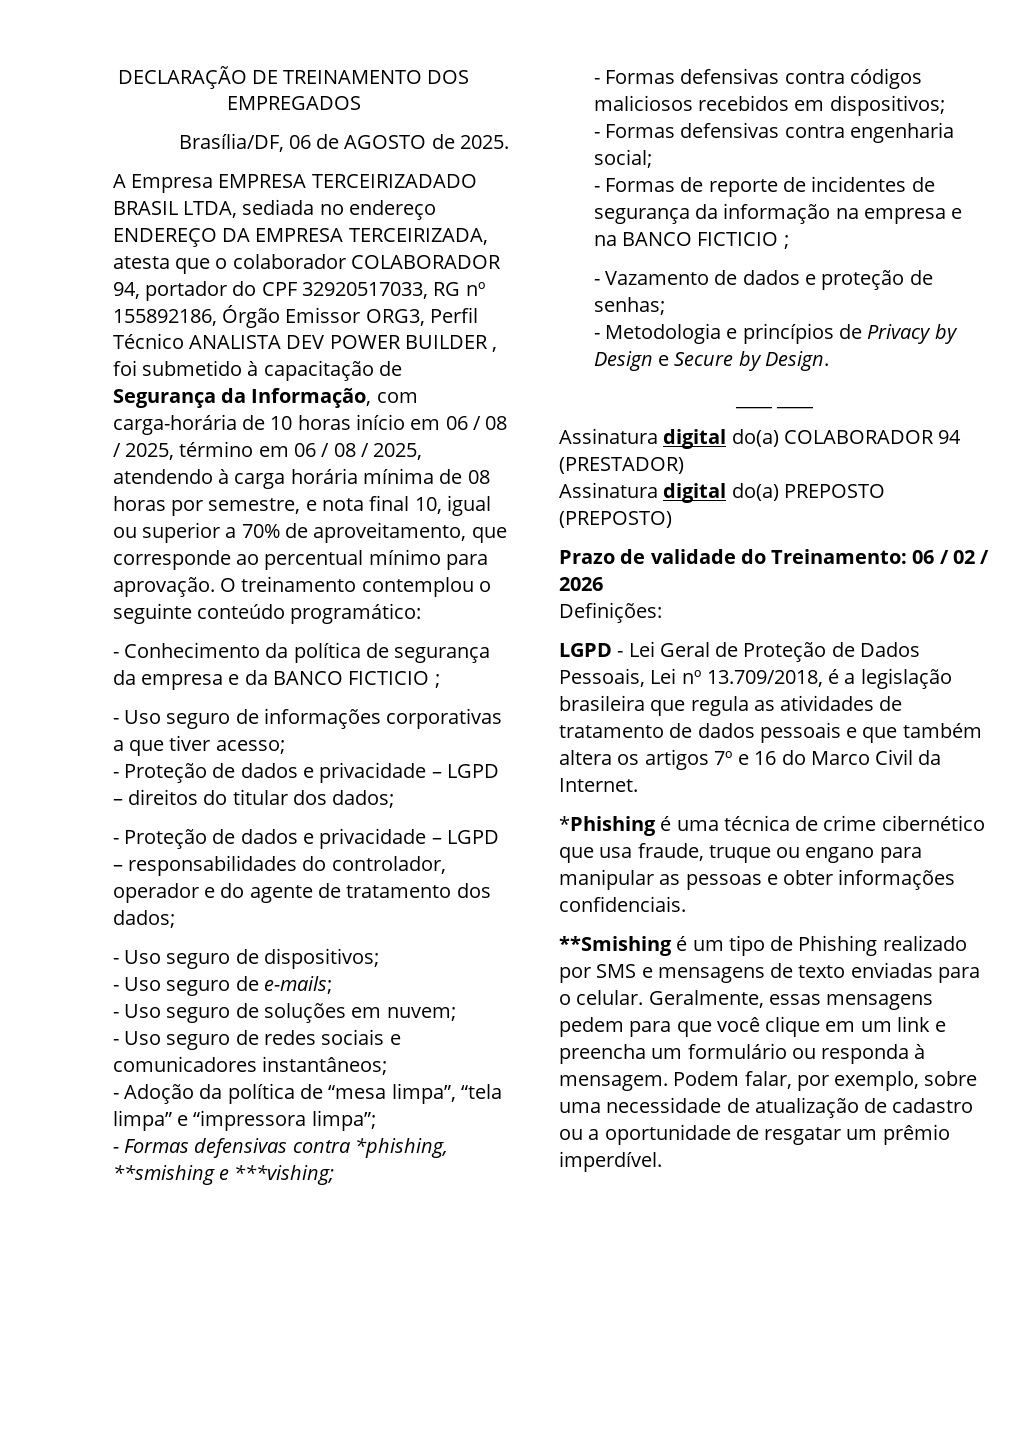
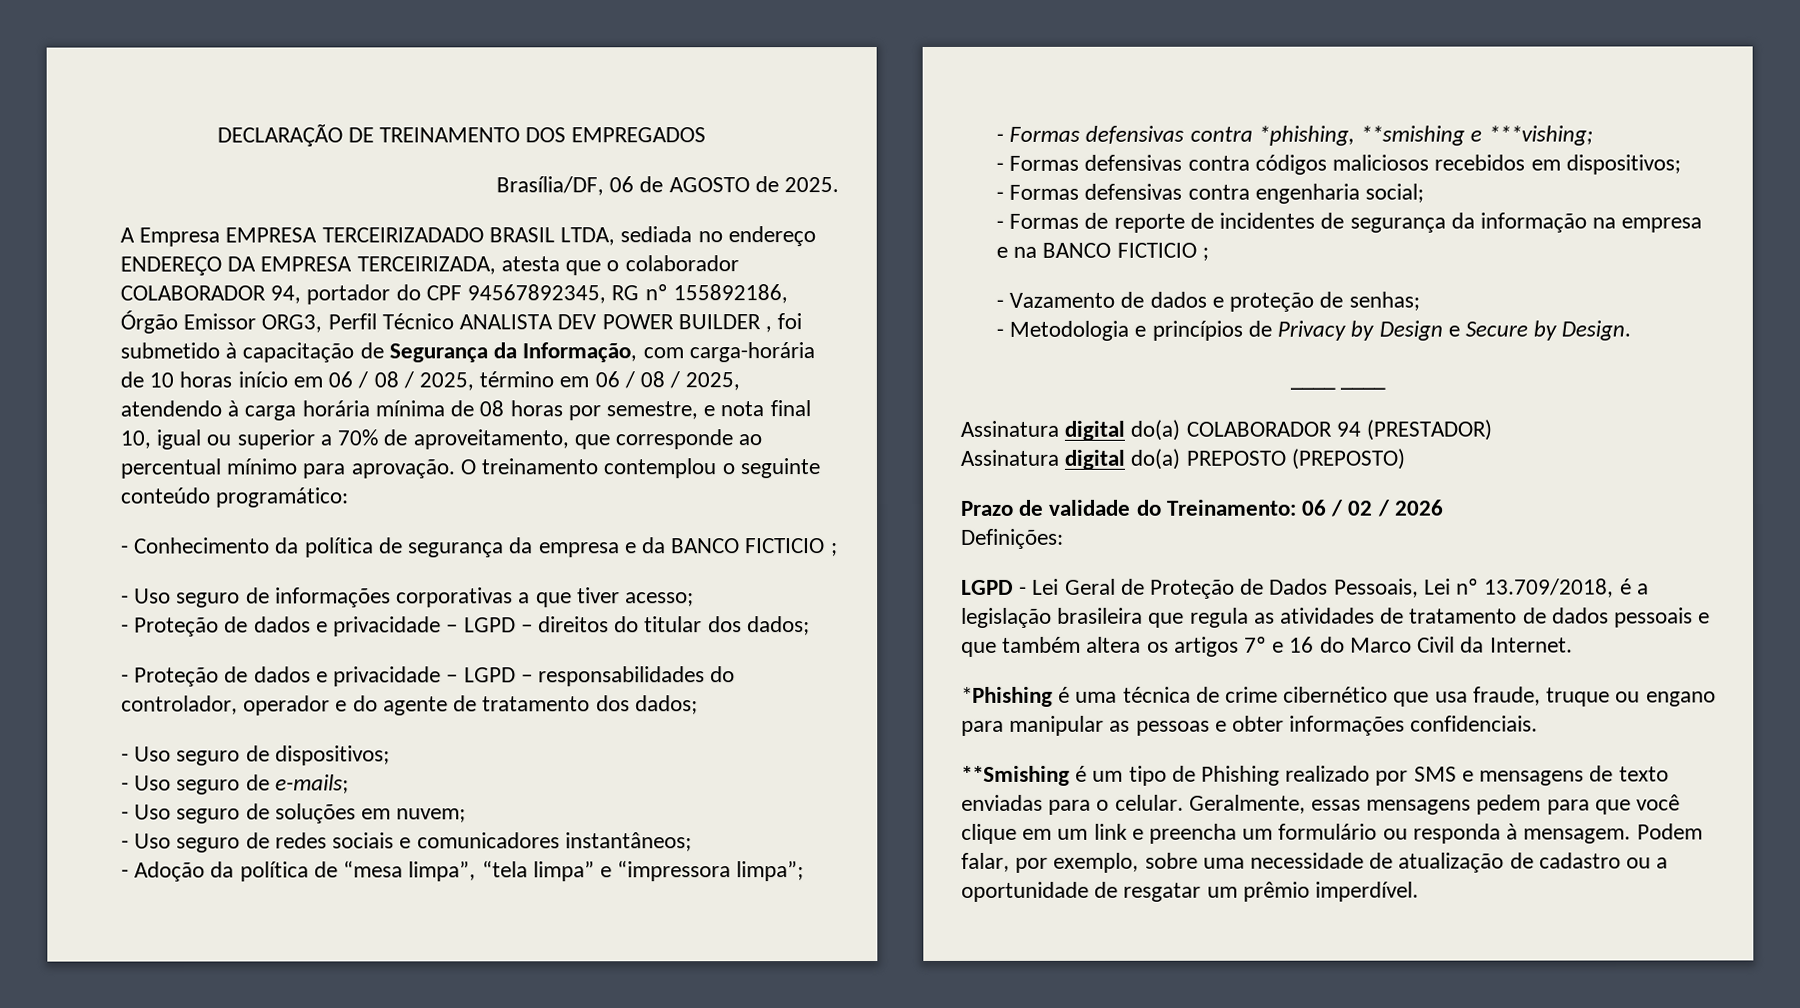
- A Empresa EMPRESA TERCEIRIZADADO BRASIL LTDA, sediada no endereço ENDEREÇO DA EMPRESA TERCEIRIZADA, atesta que o colaborador COLABORADOR 94, portador do CPF 32920517033, RG nº 155892186, Órgão Emissor ORG3, Perfil Técnico ANALISTA DEV POWER BUILDER , foi submetido à capacitação de Segurança da Informação, com carga-horária de 10 horas início em 06 / 08 / 2025, término em 06 / 08 / 2025, atendendo à carga horária mínima de 08 horas por semestre, e nota final 10, igual ou superior a 70% de aproveitamento, que corresponde ao percentual mínimo para aprovação.
+ A Empresa EMPRESA TERCEIRIZADADO BRASIL LTDA, sediada no endereço ENDEREÇO DA EMPRESA TERCEIRIZADA, atesta que o colaborador COLABORADOR 94, portador do CPF 94567892345, RG nº 155892186, Órgão Emissor ORG3, Perfil Técnico ANALISTA DEV POWER BUILDER , foi submetido à capacitação de Segurança da Informação, com carga-horária de 10 horas início em 06 / 08 / 2025, término em 06 / 08 / 2025, atendendo à carga horária mínima de 08 horas por semestre, e nota final 10, igual ou superior a 70% de aproveitamento, que corresponde ao percentual mínimo para aprovação.

